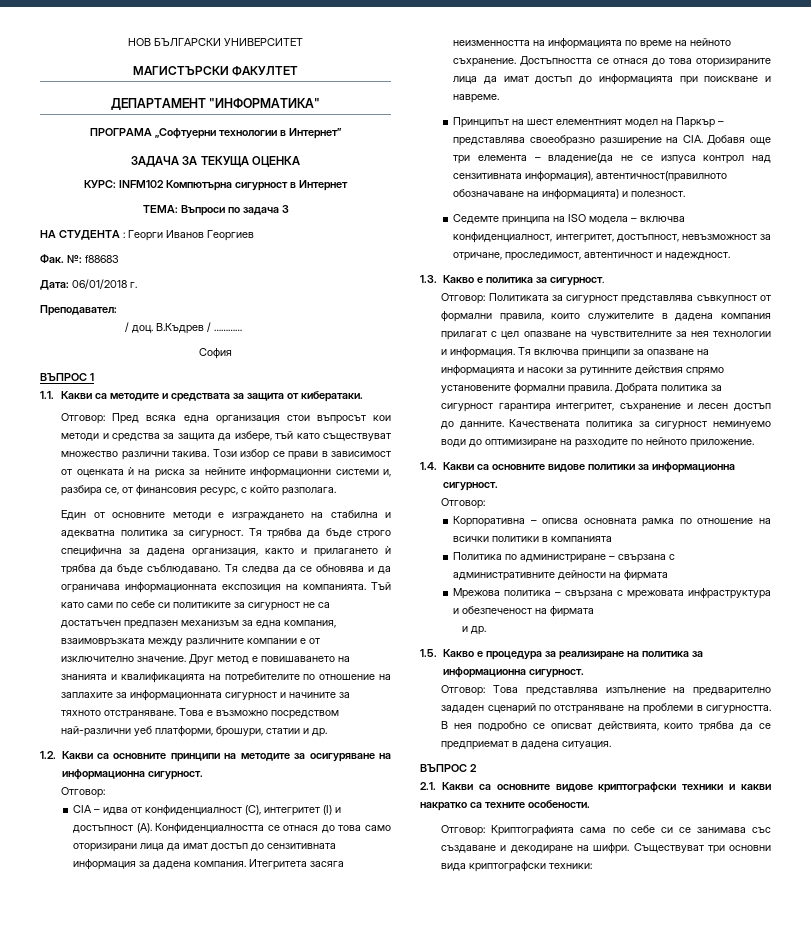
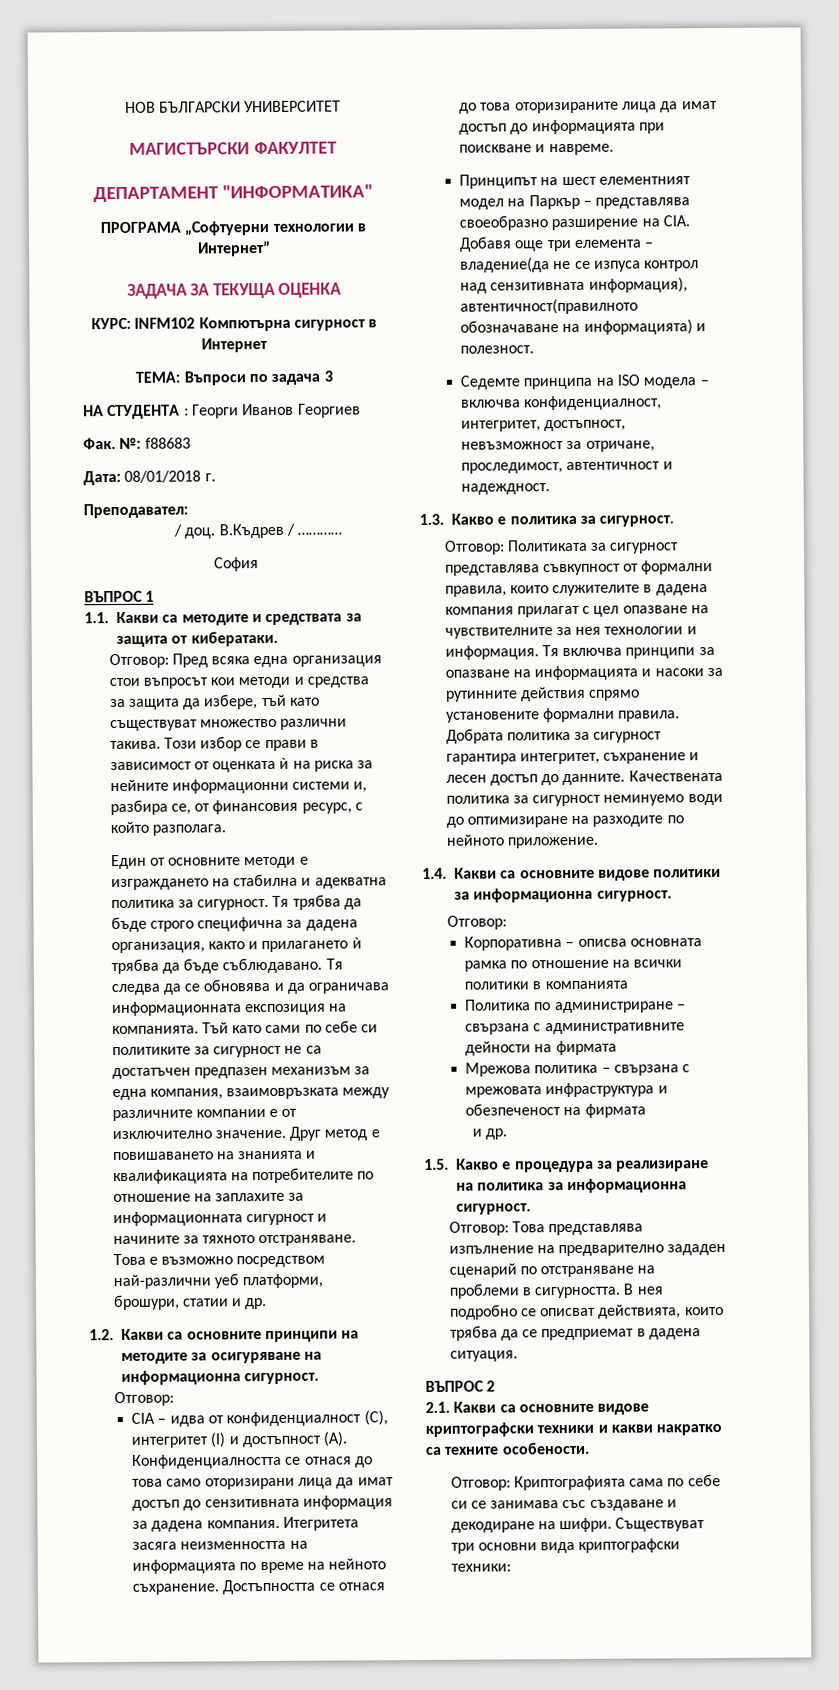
- Дата: 06/01/2018 г.
+ Дата: 08/01/2018 г.

